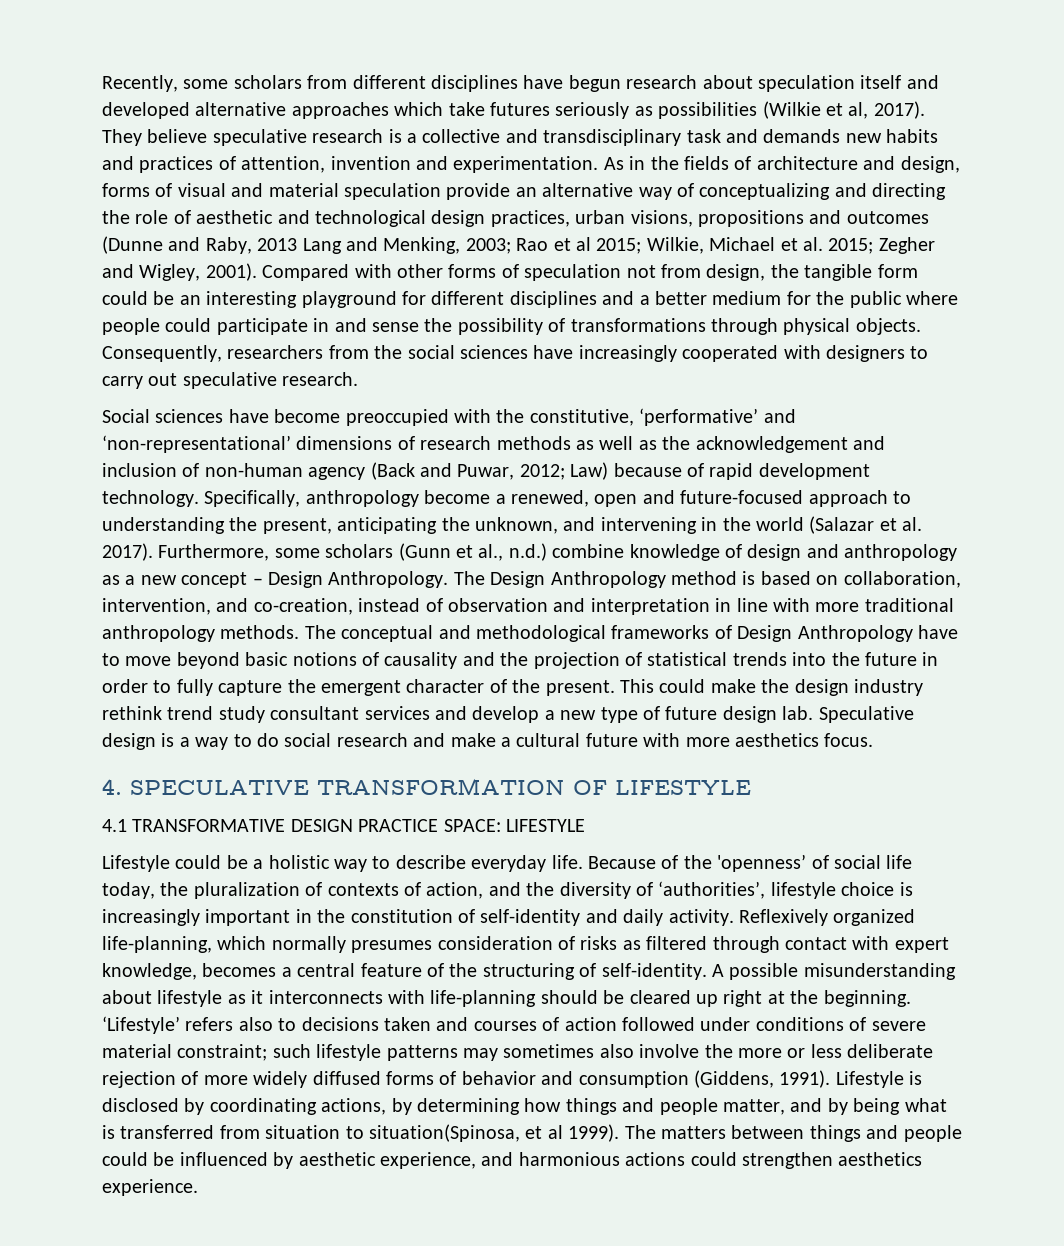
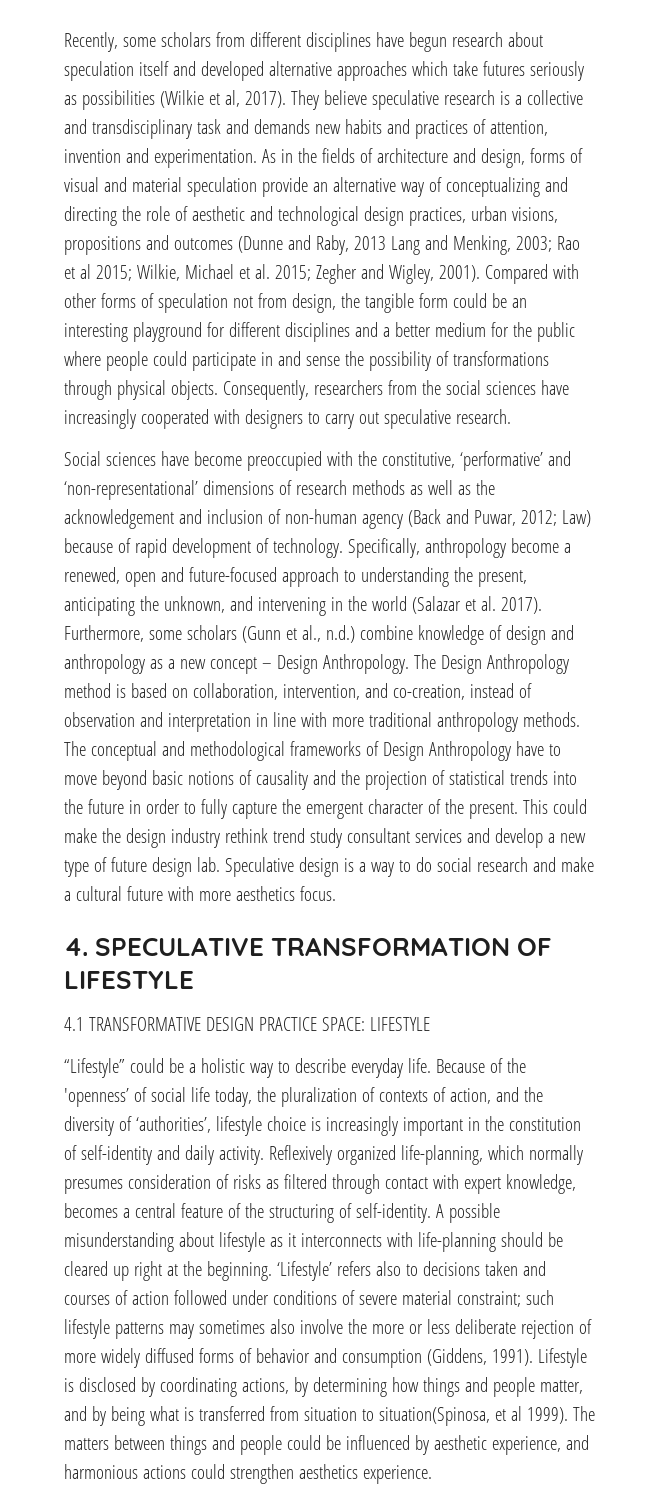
- Social sciences have become preoccupied with the constitutive, ‘performative’ and ‘non-representational’ dimensions of research methods as well as the acknowledgement and inclusion of non-human agency (Back and Puwar, 2012; Law) because of rapid development technology.
+ Social sciences have become preoccupied with the constitutive, ‘performative’ and ‘non-representational’ dimensions of research methods as well as the acknowledgement and inclusion of non-human agency (Back and Puwar, 2012; Law) because of rapid development of technology.
- Lifestyle could be a holistic way to describe everyday life.
+ “Lifestyle” could be a holistic way to describe everyday life.

